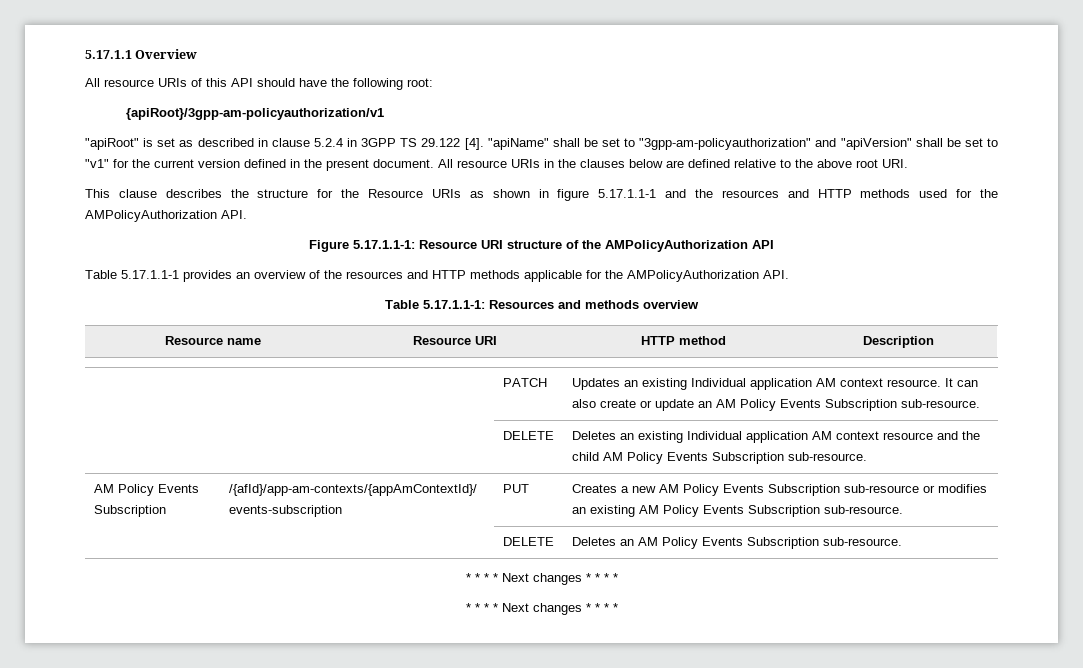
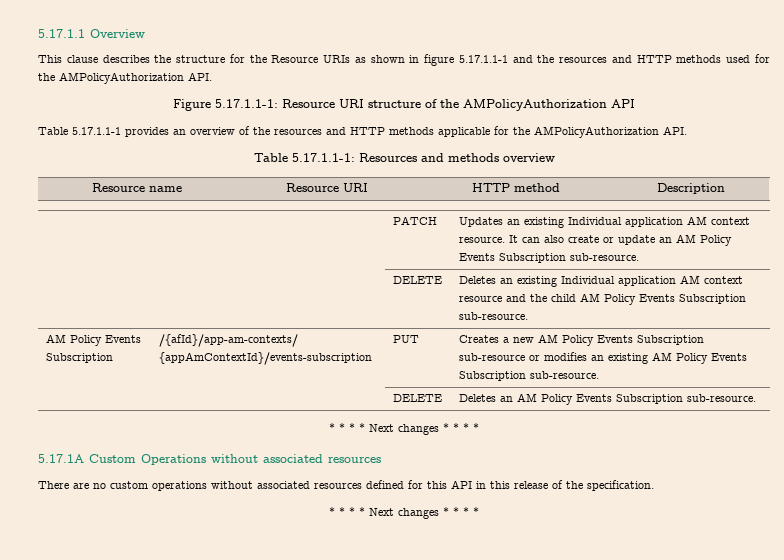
- All resource URIs of this API should have the following root:
- {apiRoot}/3gpp-am-policyauthorization/v1
- "apiRoot" is set as described in clause 5.2.4 in 3GPP TS 29.122 [4]. "apiName" shall be set to "3gpp-am-policyauthorization" and "apiVersion" shall be set to "v1" for the current version defined in the present document. All resource URIs in the clauses below are defined relative to the above root URI.
+ 5.17.1A Custom Operations without associated resources
+ There are no custom operations without associated resources defined for this API in this release of the specification.

